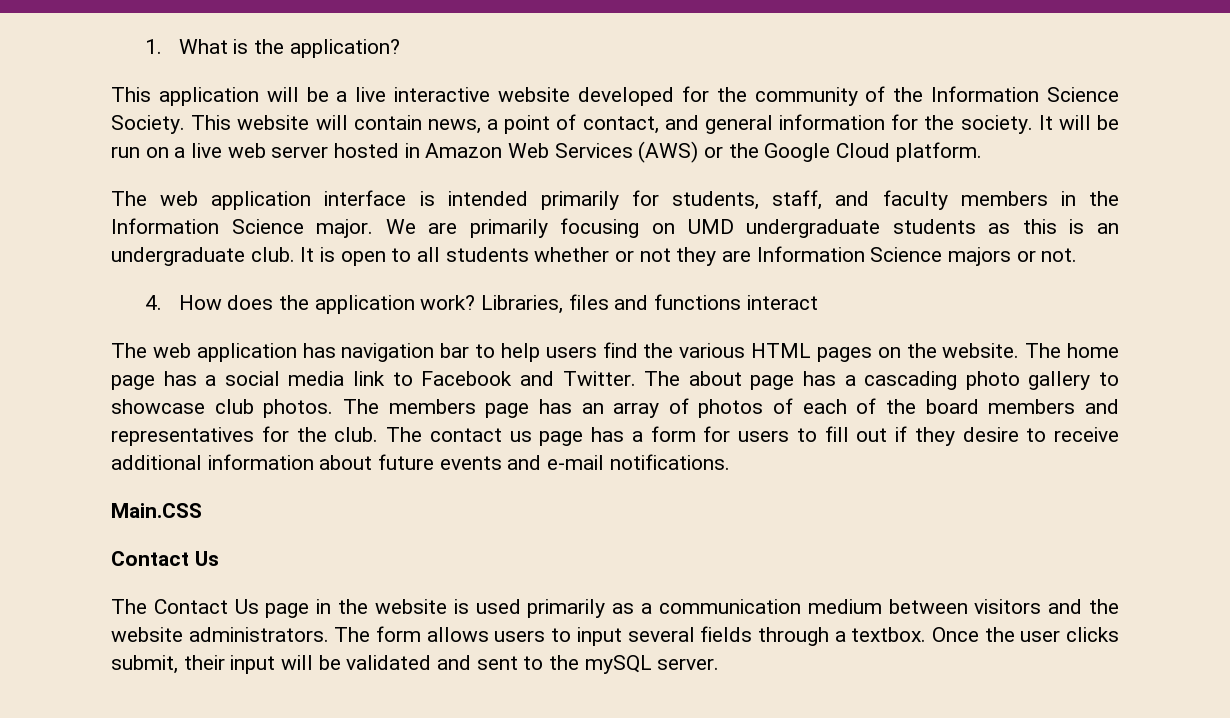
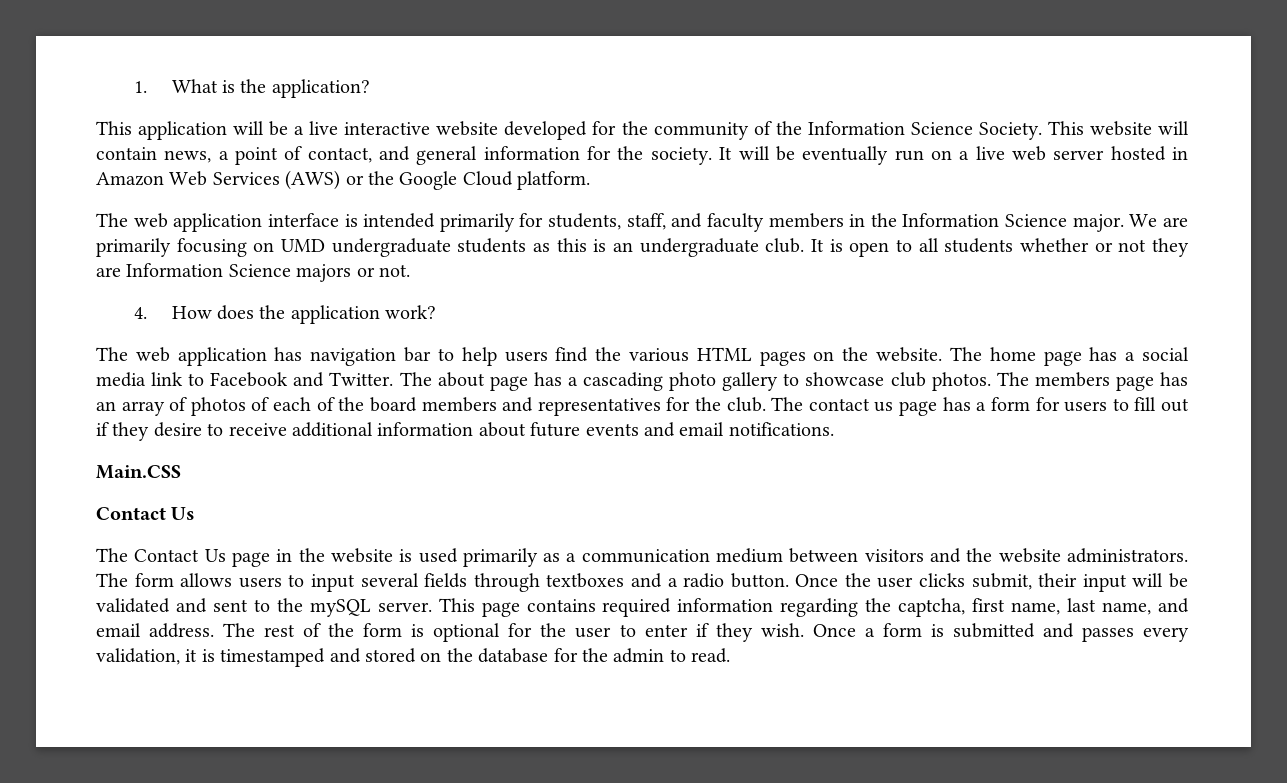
- It will be run on a live web server hosted in Amazon Web Services (AWS) or the Google Cloud platform.
+ It will be eventually run on a live web server hosted in Amazon Web Services (AWS) or the Google Cloud platform.
- Libraries, files and functions interact
- The contact us page has a form for users to fill out if they desire to receive additional information about future events and e-mail notifications.
+ The contact us page has a form for users to fill out if they desire to receive additional information about future events and email notifications.
- The form allows users to input several fields through a textbox.
+ The form allows users to input several fields through textboxes and a radio button.
+ This page contains required information regarding the captcha, first name, last name, and email address. The rest of the form is optional for the user to enter if they wish. Once a form is submitted and passes every validation, it is timestamped and stored on the database for the admin to read.

